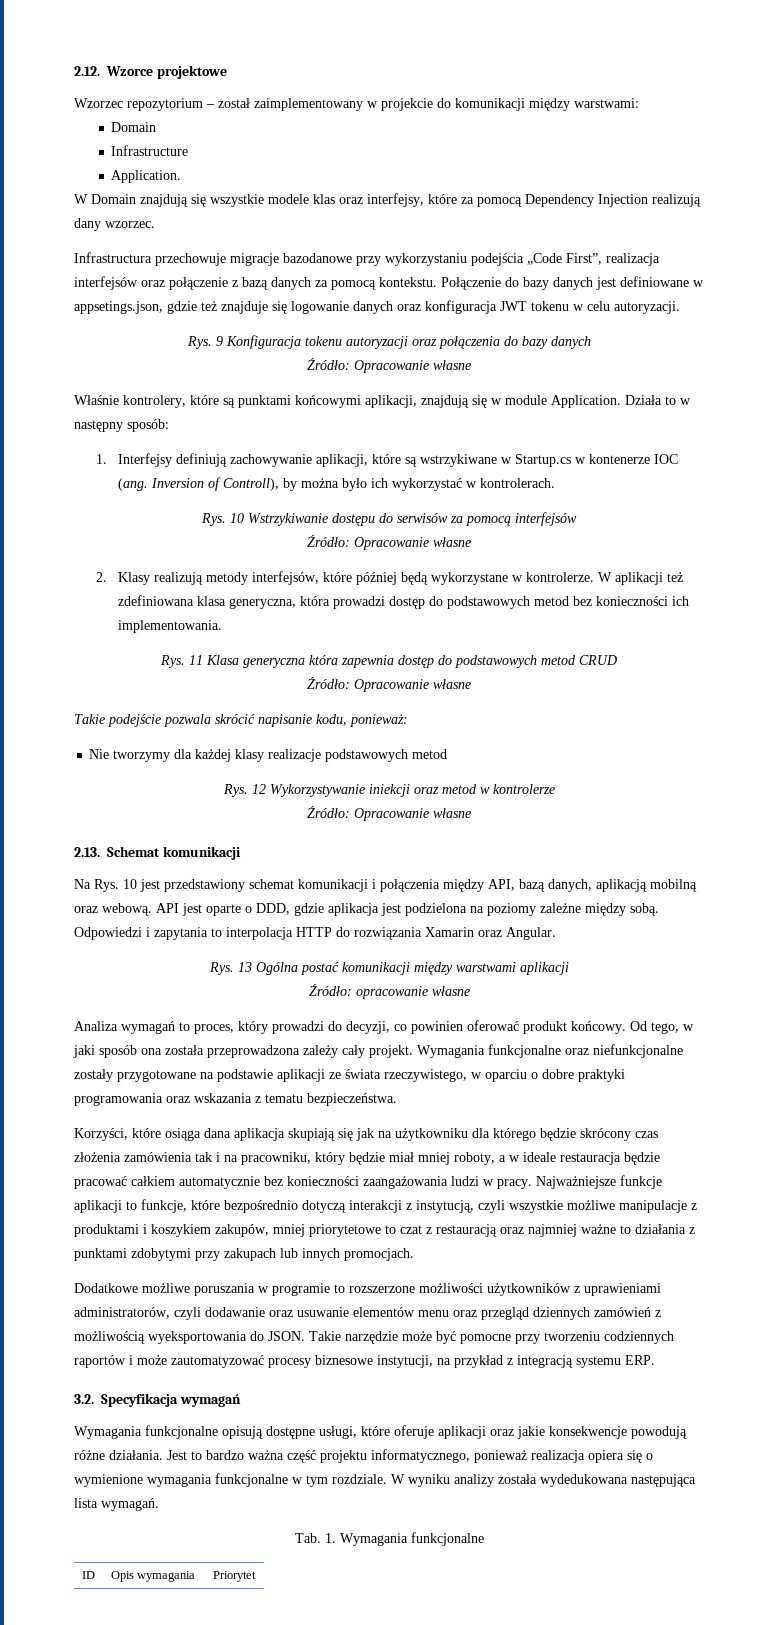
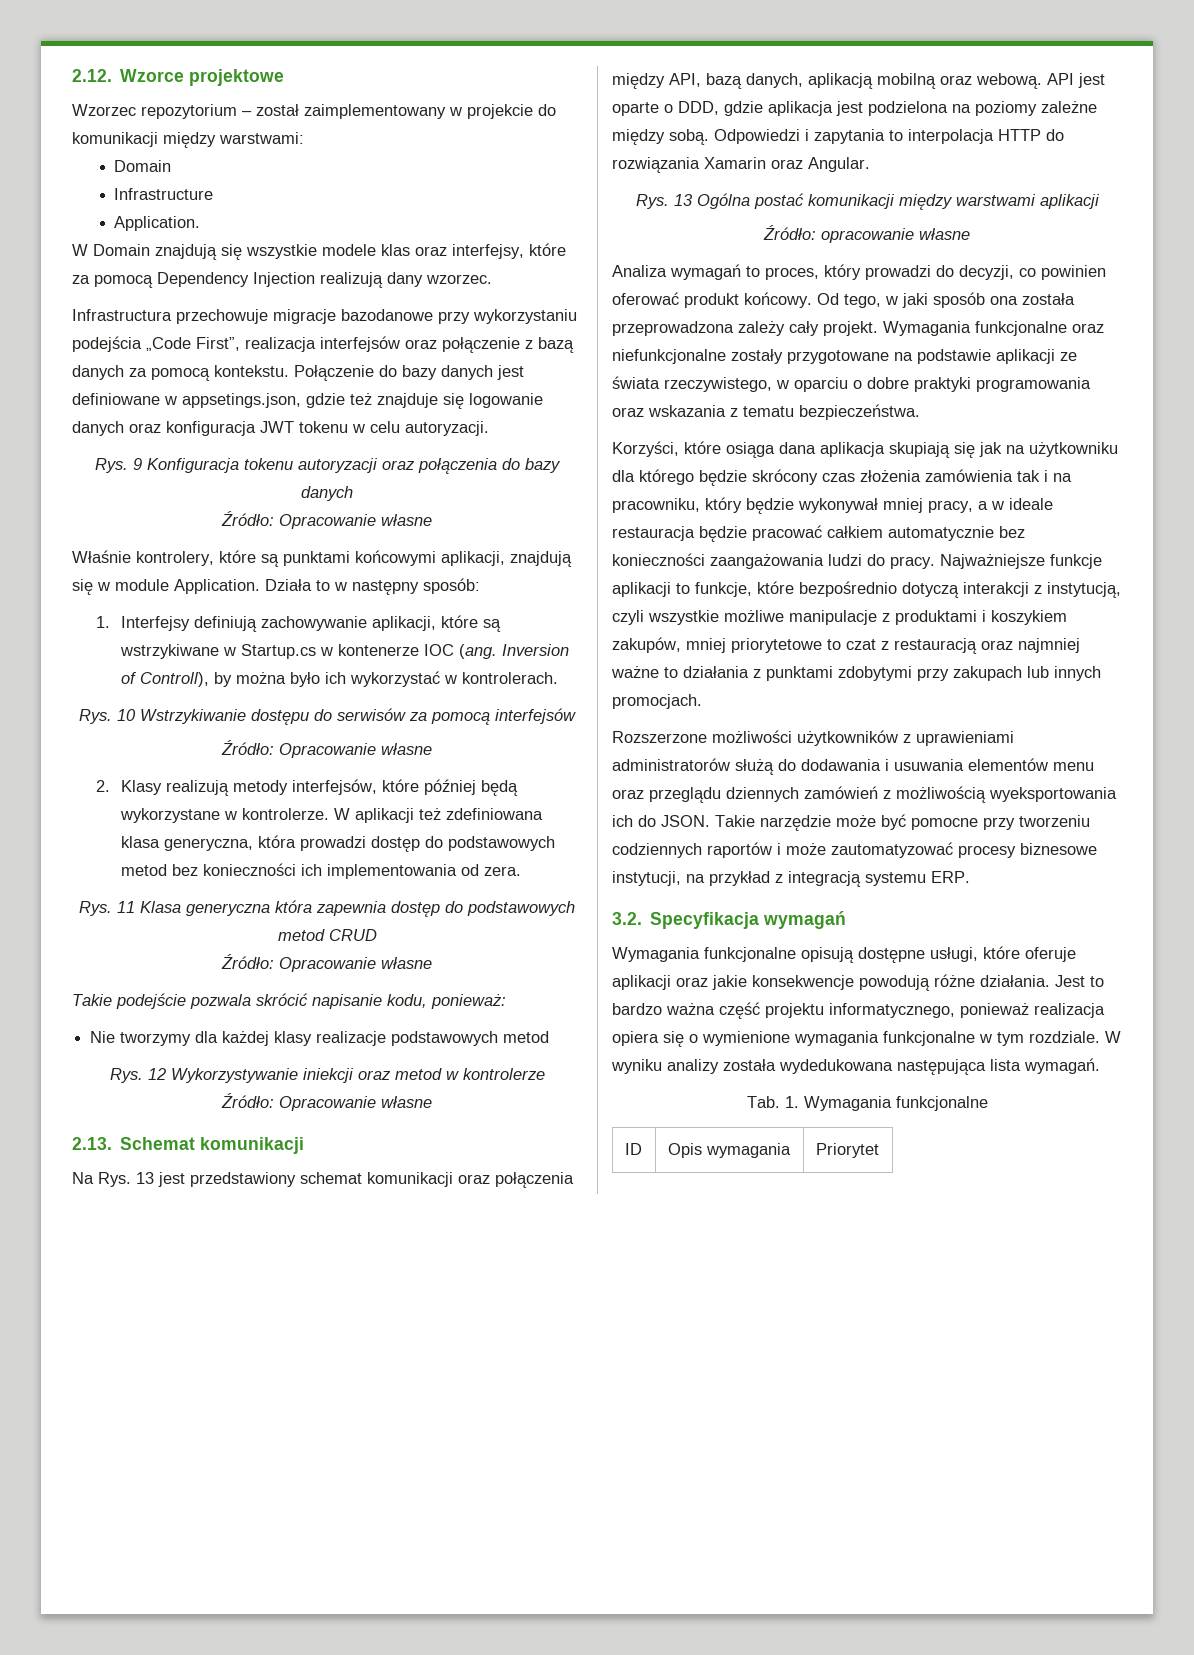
- W aplikacji też zdefiniowana klasa generyczna, która prowadzi dostęp do podstawowych metod bez konieczności ich implementowania.
+ W aplikacji też zdefiniowana klasa generyczna, która prowadzi dostęp do podstawowych metod bez konieczności ich implementowania od zera.
- Na Rys. 10 jest przedstawiony schemat komunikacji i połączenia między API, bazą danych, aplikacją mobilną oraz webową.
+ Na Rys. 13 jest przedstawiony schemat komunikacji oraz połączenia między API, bazą danych, aplikacją mobilną oraz webową.
- Korzyści, które osiąga dana aplikacja skupiają się jak na użytkowniku dla którego będzie skrócony czas złożenia zamówienia tak i na pracowniku, który będzie miał mniej roboty, a w ideale restauracja będzie pracować całkiem automatycznie bez konieczności zaangażowania ludzi w pracy.
+ Korzyści, które osiąga dana aplikacja skupiają się jak na użytkowniku dla którego będzie skrócony czas złożenia zamówienia tak i na pracowniku, który będzie wykonywał mniej pracy, a w ideale restauracja będzie pracować całkiem automatycznie bez konieczności zaangażowania ludzi do pracy.
- Dodatkowe możliwe poruszania w programie to rozszerzone możliwości użytkowników z uprawieniami administratorów, czyli dodawanie oraz usuwanie elementów menu oraz przegląd dziennych zamówień z możliwością wyeksportowania do JSON.
+ Rozszerzone możliwości użytkowników z uprawieniami administratorów służą do dodawania i usuwania elementów menu oraz przeglądu dziennych zamówień z możliwością wyeksportowania ich do JSON.

